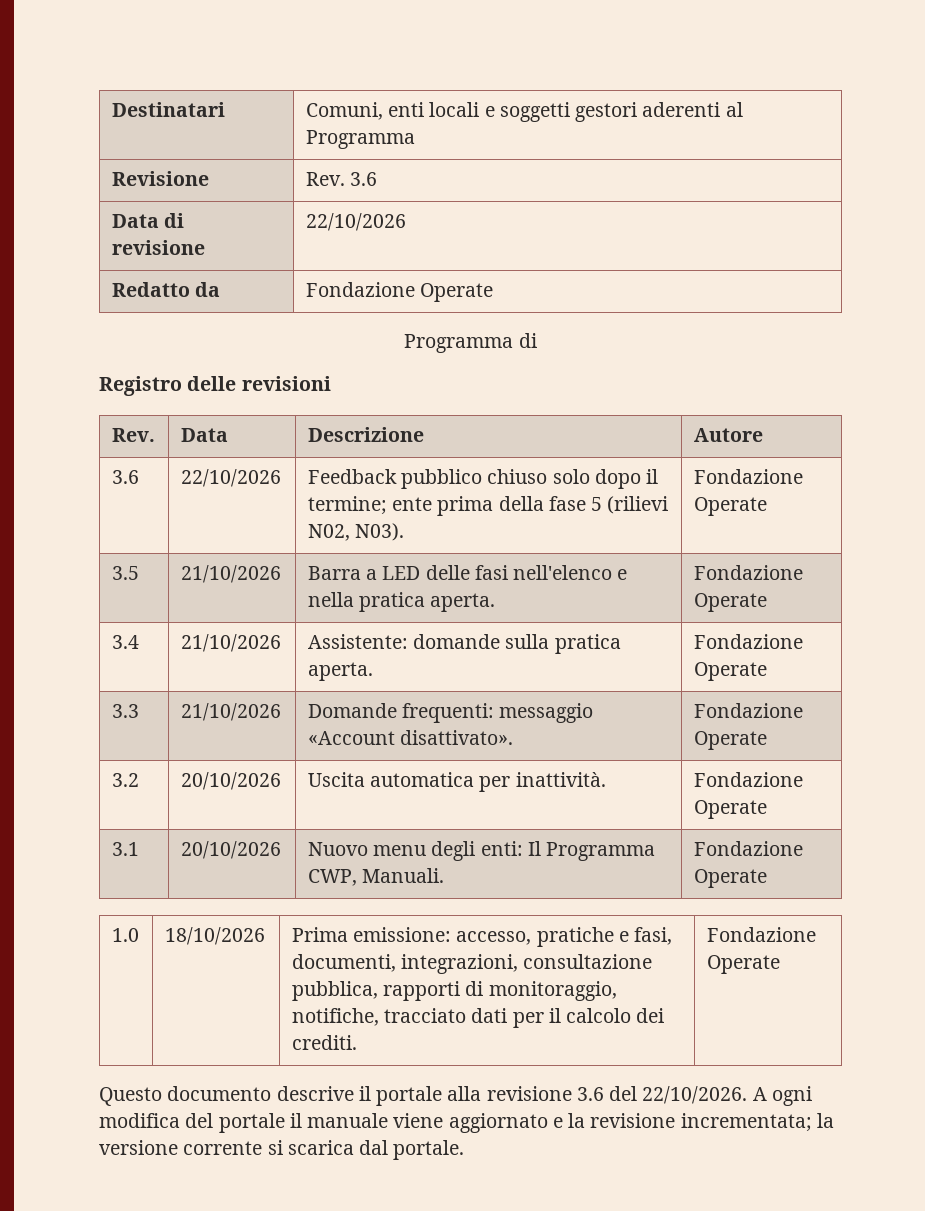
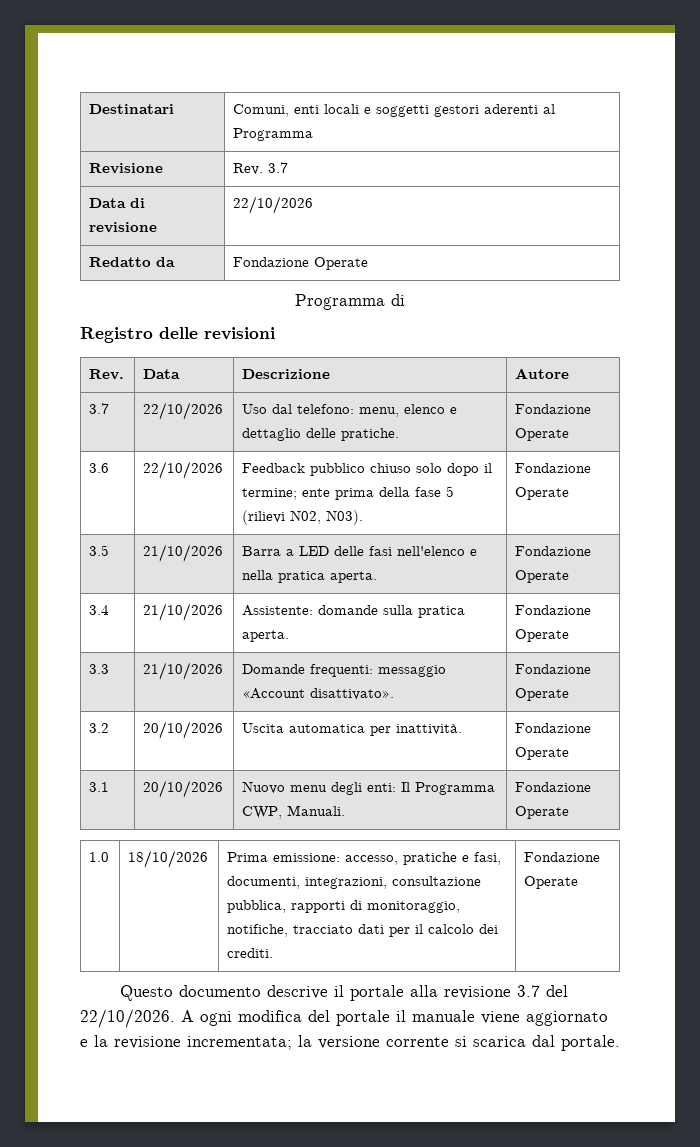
- Revisione | Rev. 3.6
+ Revisione | Rev. 3.7
+ 3.7 | 22/10/2026 | Uso dal telefono: menu, elenco e dettaglio delle pratiche. | Fondazione Operate
- Questo documento descrive il portale alla revisione 3.6 del 22/10/2026.
+ Questo documento descrive il portale alla revisione 3.7 del 22/10/2026.

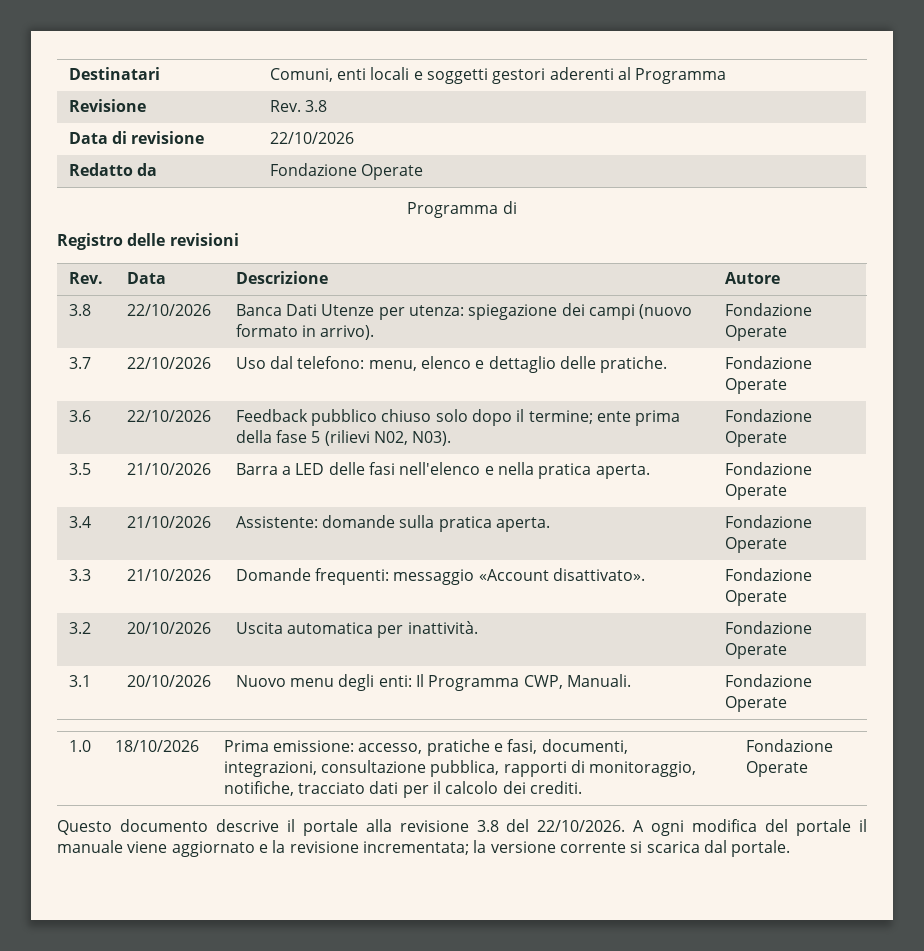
- Revisione | Rev. 3.7
+ Revisione | Rev. 3.8
+ 3.8 | 22/10/2026 | Banca Dati Utenze per utenza: spiegazione dei campi (nuovo formato in arrivo). | Fondazione Operate
- Questo documento descrive il portale alla revisione 3.7 del 22/10/2026.
+ Questo documento descrive il portale alla revisione 3.8 del 22/10/2026.

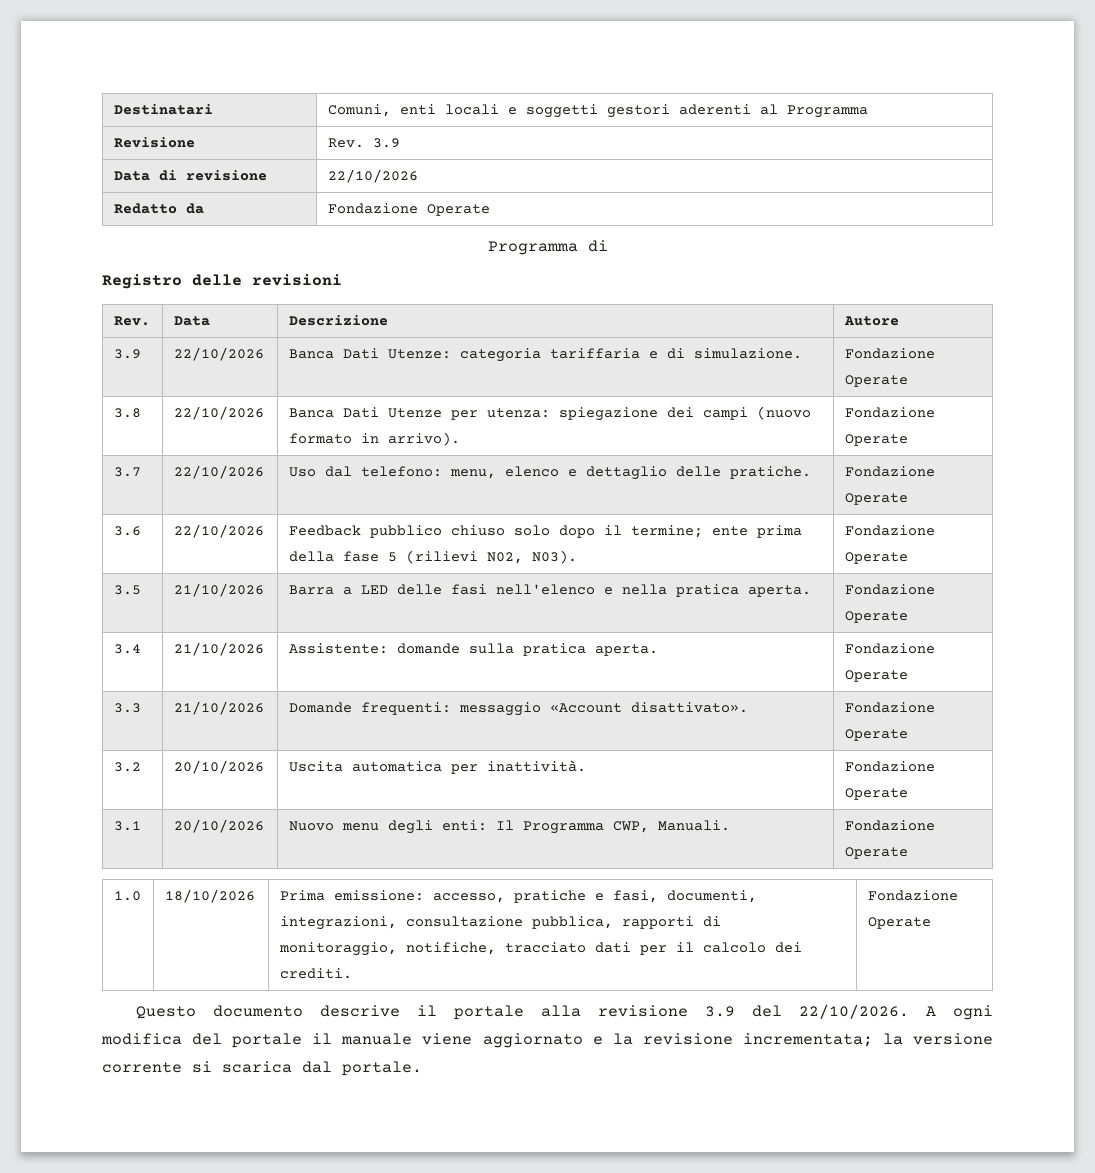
- Revisione | Rev. 3.8
+ Revisione | Rev. 3.9
+ 3.9 | 22/10/2026 | Banca Dati Utenze: categoria tariffaria e di simulazione. | Fondazione Operate
- Questo documento descrive il portale alla revisione 3.8 del 22/10/2026.
+ Questo documento descrive il portale alla revisione 3.9 del 22/10/2026.

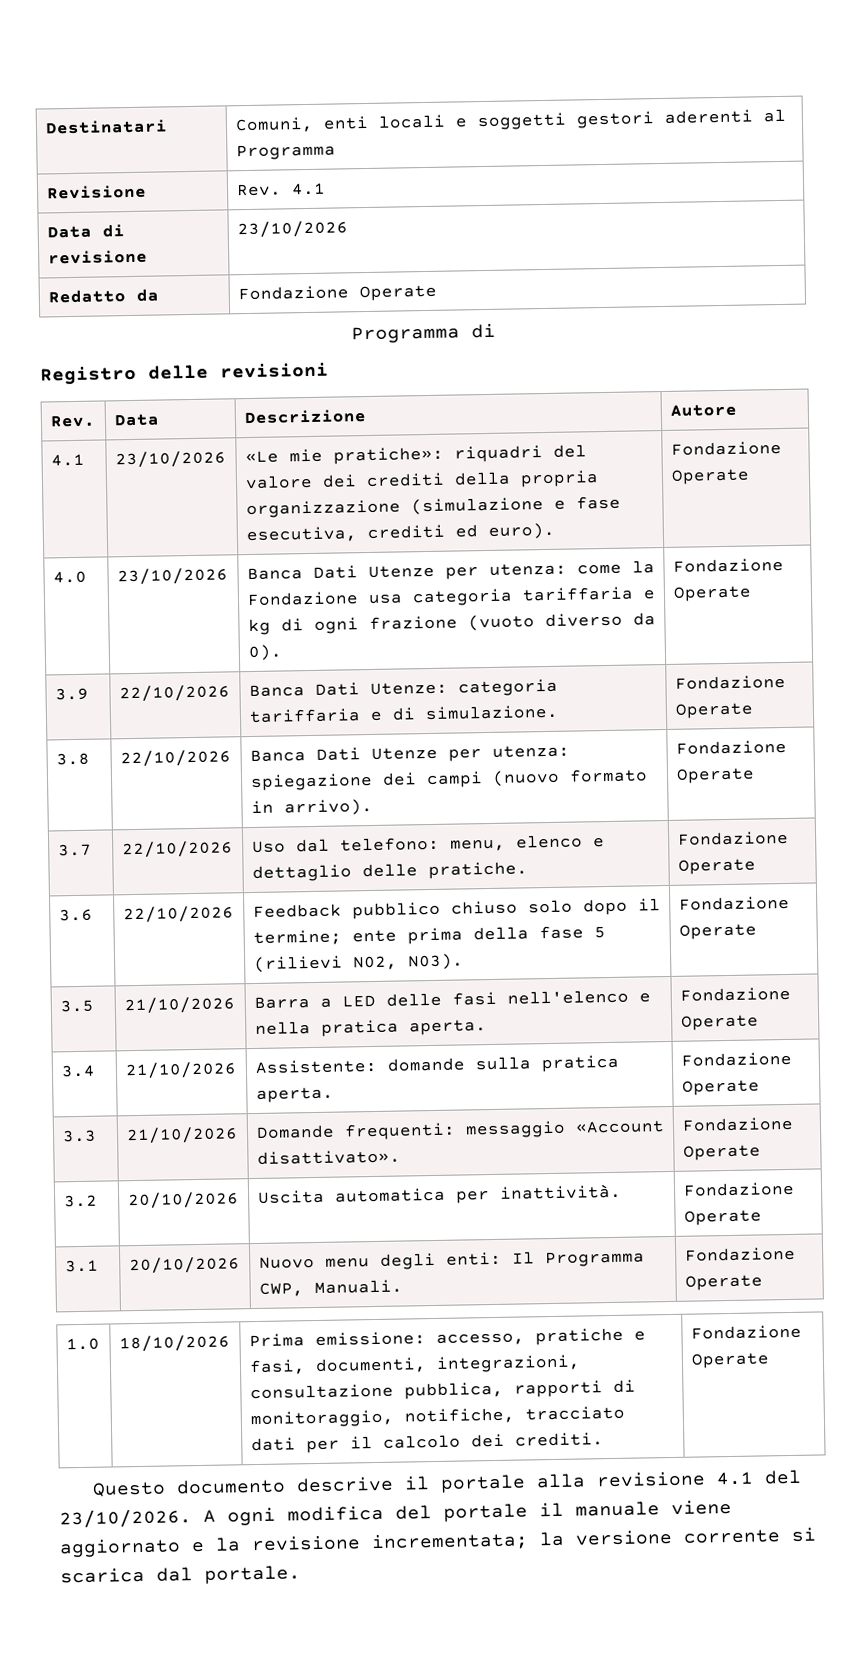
- Revisione | Rev. 3.9
+ Revisione | Rev. 4.1
- Data di revisione | 22/10/2026
+ Data di revisione | 23/10/2026
+ 4.1 | 23/10/2026 | «Le mie pratiche»: riquadri del valore dei crediti della propria organizzazione (simulazione e fase esecutiva, crediti ed euro). | Fondazione Operate
+ 4.0 | 23/10/2026 | Banca Dati Utenze per utenza: come la Fondazione usa categoria tariffaria e kg di ogni frazione (vuoto diverso da 0). | Fondazione Operate
- Questo documento descrive il portale alla revisione 3.9 del 22/10/2026.
+ Questo documento descrive il portale alla revisione 4.1 del 23/10/2026.

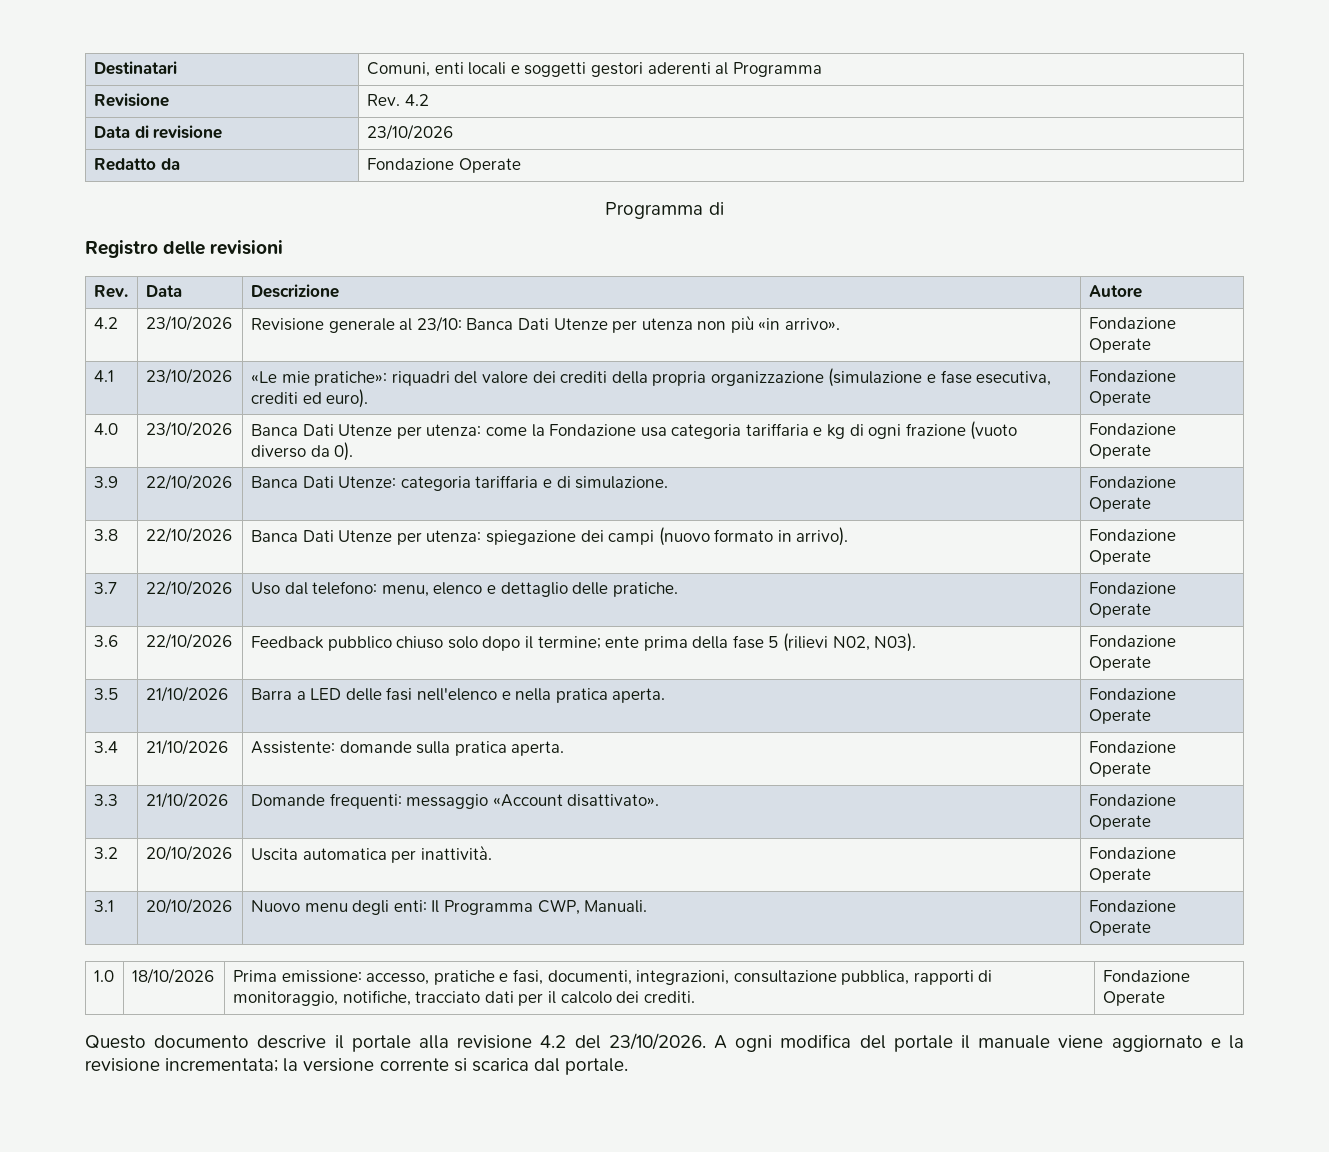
- Revisione | Rev. 4.1
+ Revisione | Rev. 4.2
+ 4.2 | 23/10/2026 | Revisione generale al 23/10: Banca Dati Utenze per utenza non più «in arrivo». | Fondazione Operate
- Questo documento descrive il portale alla revisione 4.1 del 23/10/2026.
+ Questo documento descrive il portale alla revisione 4.2 del 23/10/2026.

